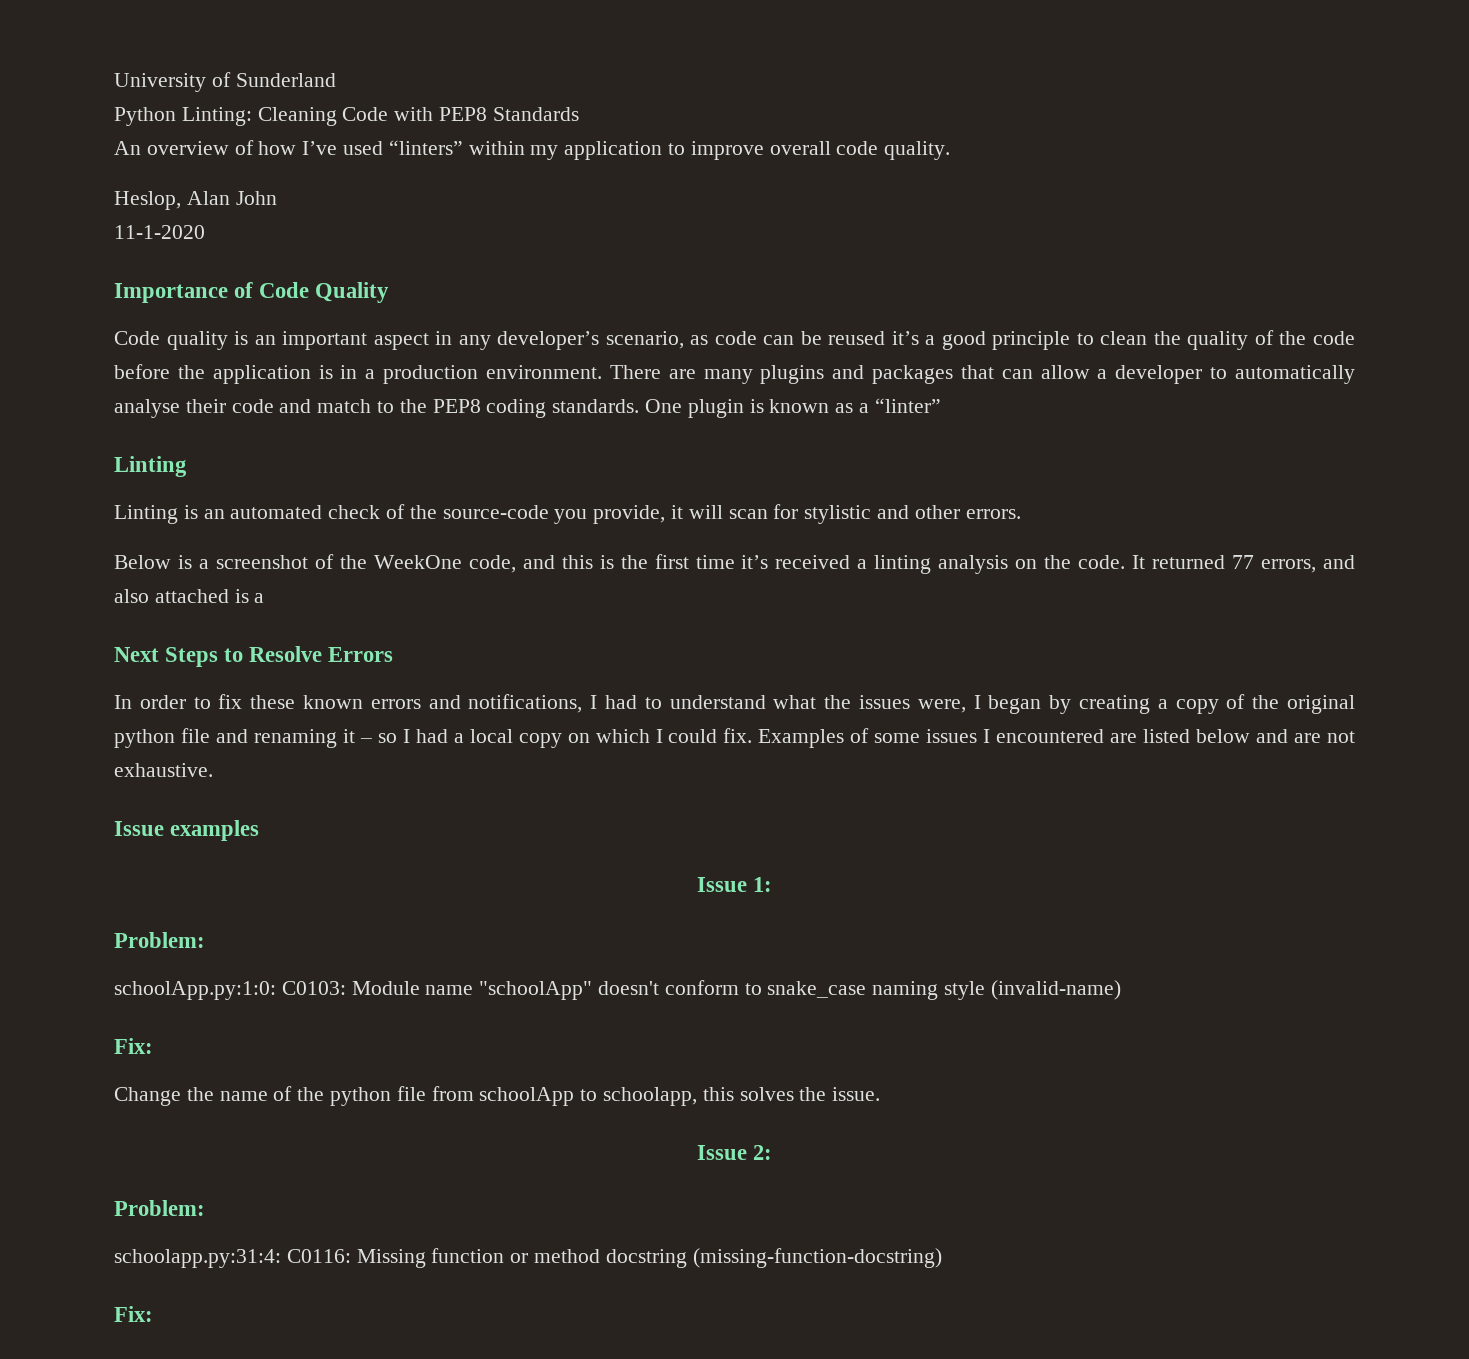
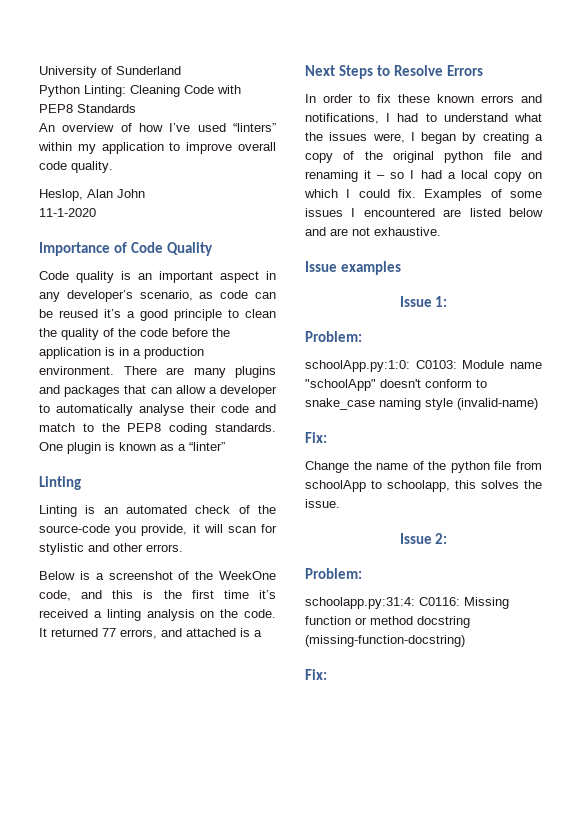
- It returned 77 errors, and also attached is a
+ It returned 77 errors, and attached is a

